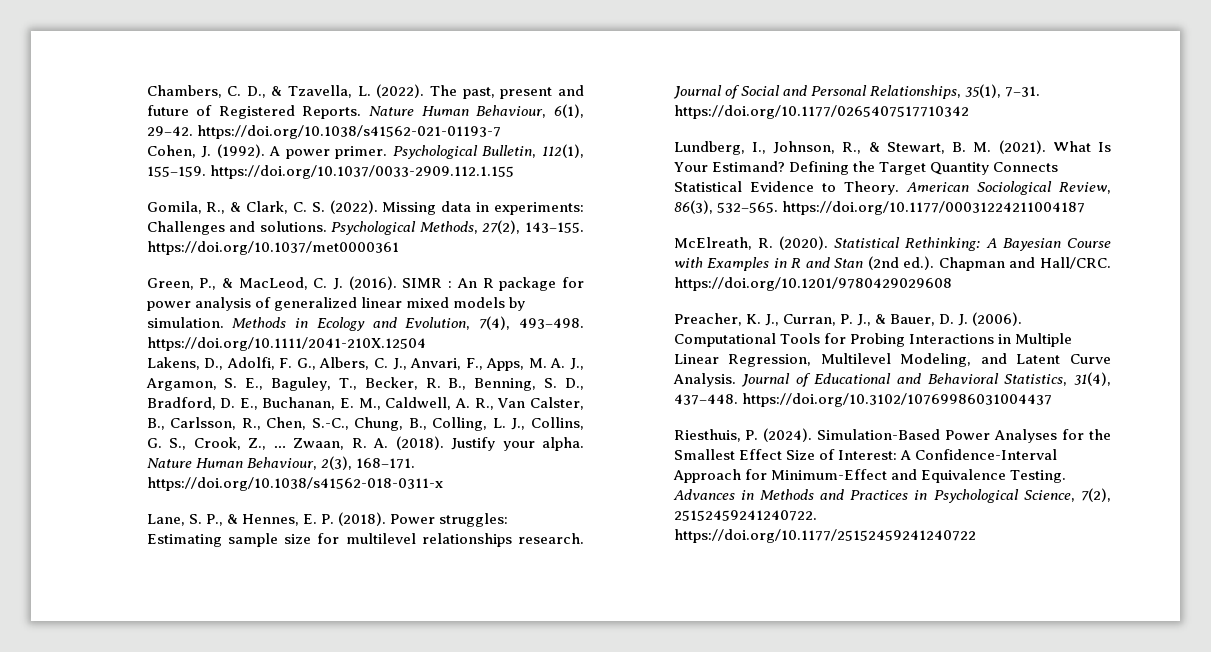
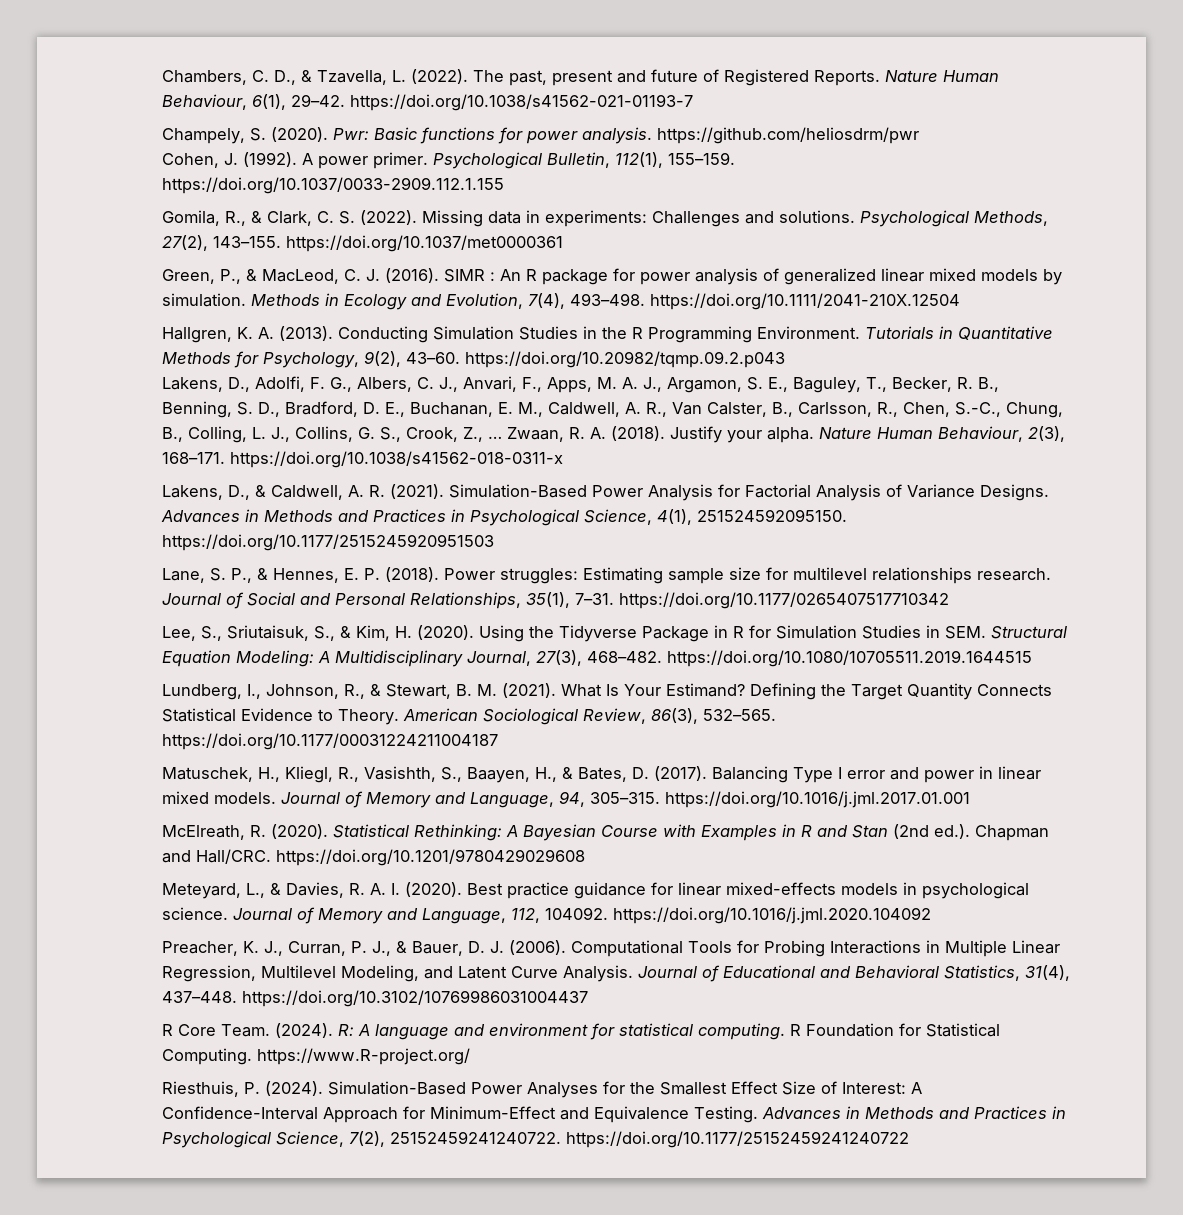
+ Champely, S. (2020). Pwr: Basic functions for power analysis. https://github.com/heliosdrm/pwr
+ Hallgren, K. A. (2013). Conducting Simulation Studies in the R Programming Environment. Tutorials in Quantitative Methods for Psychology, 9(2), 43–60. https://doi.org/10.20982/tqmp.09.2.p043
+ Lakens, D., & Caldwell, A. R. (2021). Simulation-Based Power Analysis for Factorial Analysis of Variance Designs. Advances in Methods and Practices in Psychological Science, 4(1), 251524592095150. https://doi.org/10.1177/2515245920951503
+ Lee, S., Sriutaisuk, S., & Kim, H. (2020). Using the Tidyverse Package in R for Simulation Studies in SEM. Structural Equation Modeling: A Multidisciplinary Journal, 27(3), 468–482. https://doi.org/10.1080/10705511.2019.1644515
+ Matuschek, H., Kliegl, R., Vasishth, S., Baayen, H., & Bates, D. (2017). Balancing Type I error and power in linear mixed models. Journal of Memory and Language, 94, 305–315. https://doi.org/10.1016/j.jml.2017.01.001
+ Meteyard, L., & Davies, R. A. I. (2020). Best practice guidance for linear mixed-effects models in psychological science. Journal of Memory and Language, 112, 104092. https://doi.org/10.1016/j.jml.2020.104092
+ R Core Team. (2024). R: A language and environment for statistical computing. R Foundation for Statistical Computing. https://www.R-project.org/

